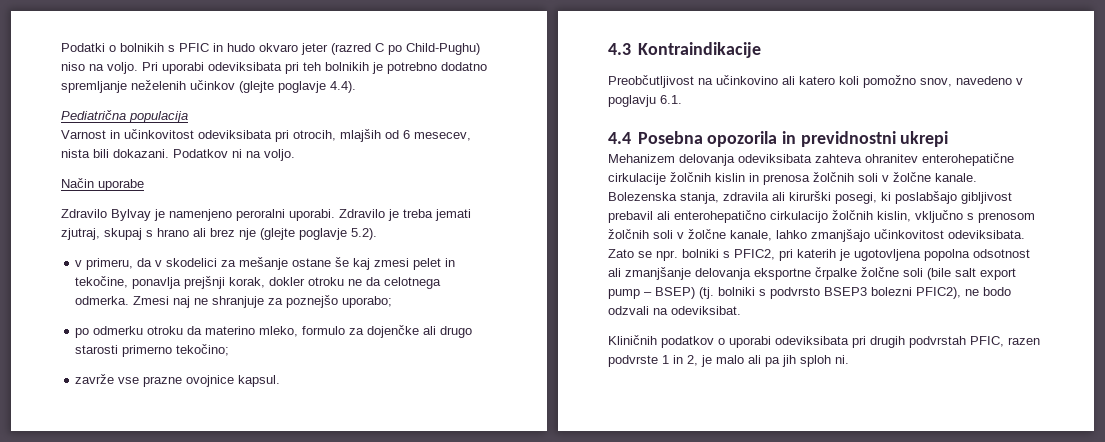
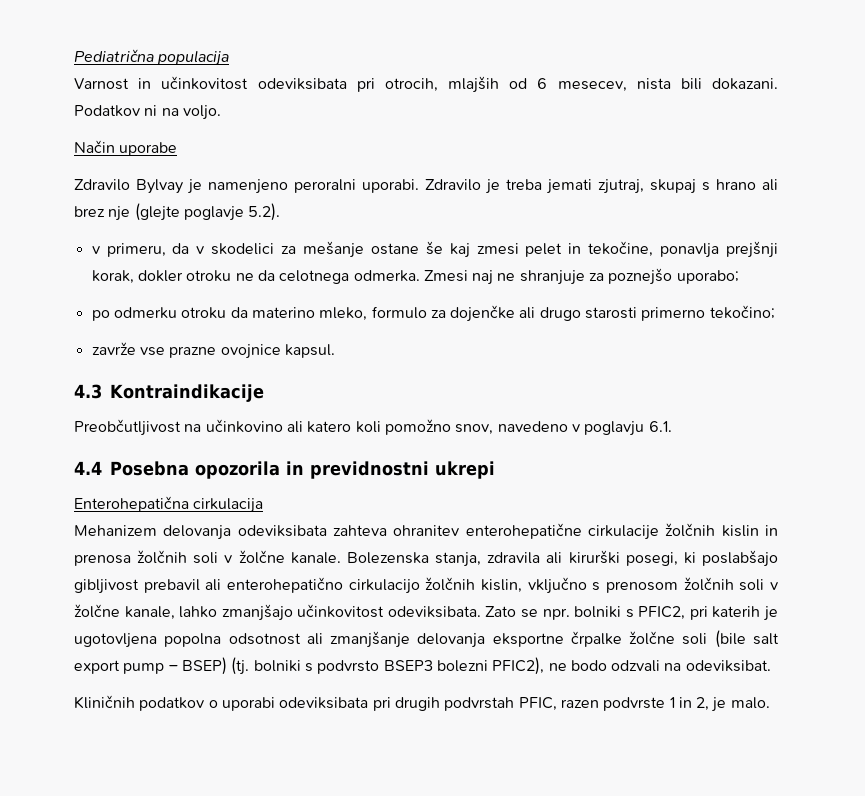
- Podatki o bolnikih s PFIC in hudo okvaro jeter (razred C po Child-Pughu) niso na voljo. Pri uporabi odeviksibata pri teh bolnikih je potrebno dodatno spremljanje neželenih učinkov (glejte poglavje 4.4).
+ Enterohepatična cirkulacija
- Kliničnih podatkov o uporabi odeviksibata pri drugih podvrstah PFIC, razen podvrste 1 in 2, je malo ali pa jih sploh ni.
+ Kliničnih podatkov o uporabi odeviksibata pri drugih podvrstah PFIC, razen podvrste 1 in 2, je malo.

